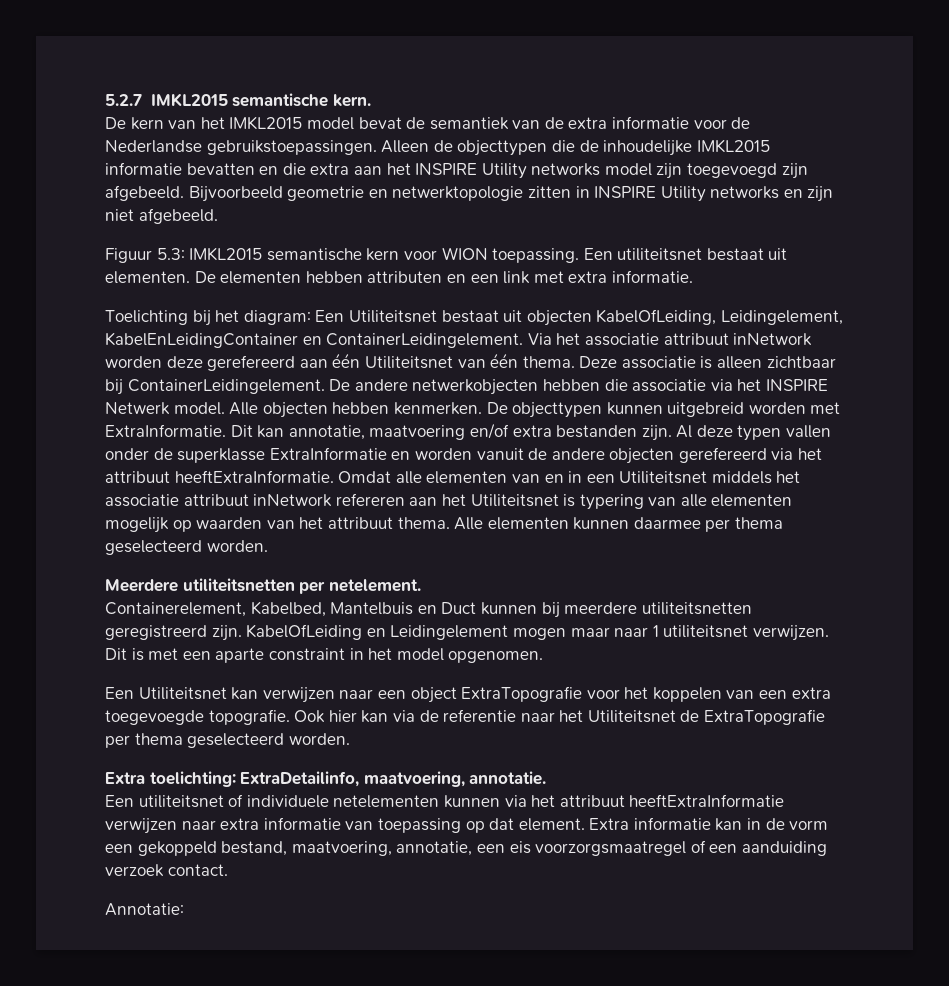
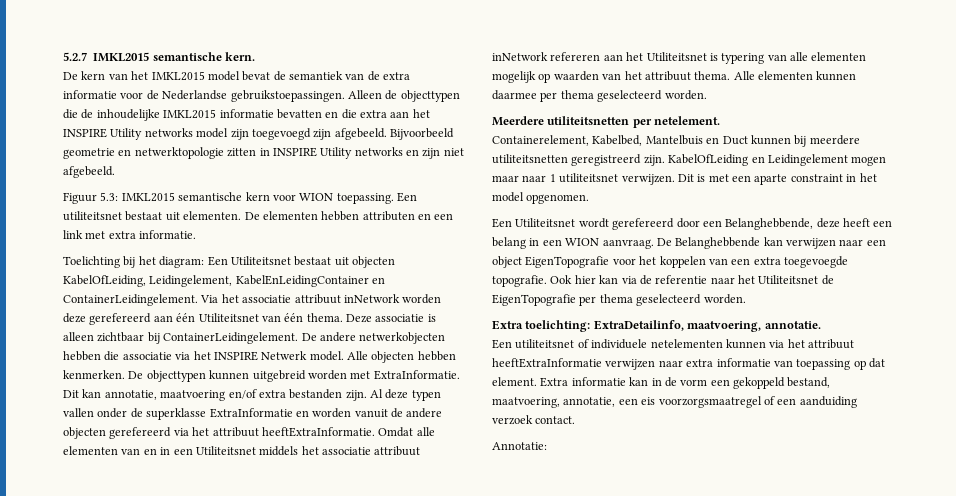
- Een Utiliteitsnet kan verwijzen naar een object ExtraTopografie voor het koppelen van een extra toegevoegde topografie.
+ Een Utiliteitsnet wordt gerefereerd door een Belanghebbende, deze heeft een belang in een WION aanvraag. De Belanghebbende kan verwijzen naar een object EigenTopografie voor het koppelen van een extra toegevoegde topografie.
- Ook hier kan via de referentie naar het Utiliteitsnet de ExtraTopografie per thema geselecteerd worden.
+ Ook hier kan via de referentie naar het Utiliteitsnet de EigenTopografie per thema geselecteerd worden.

